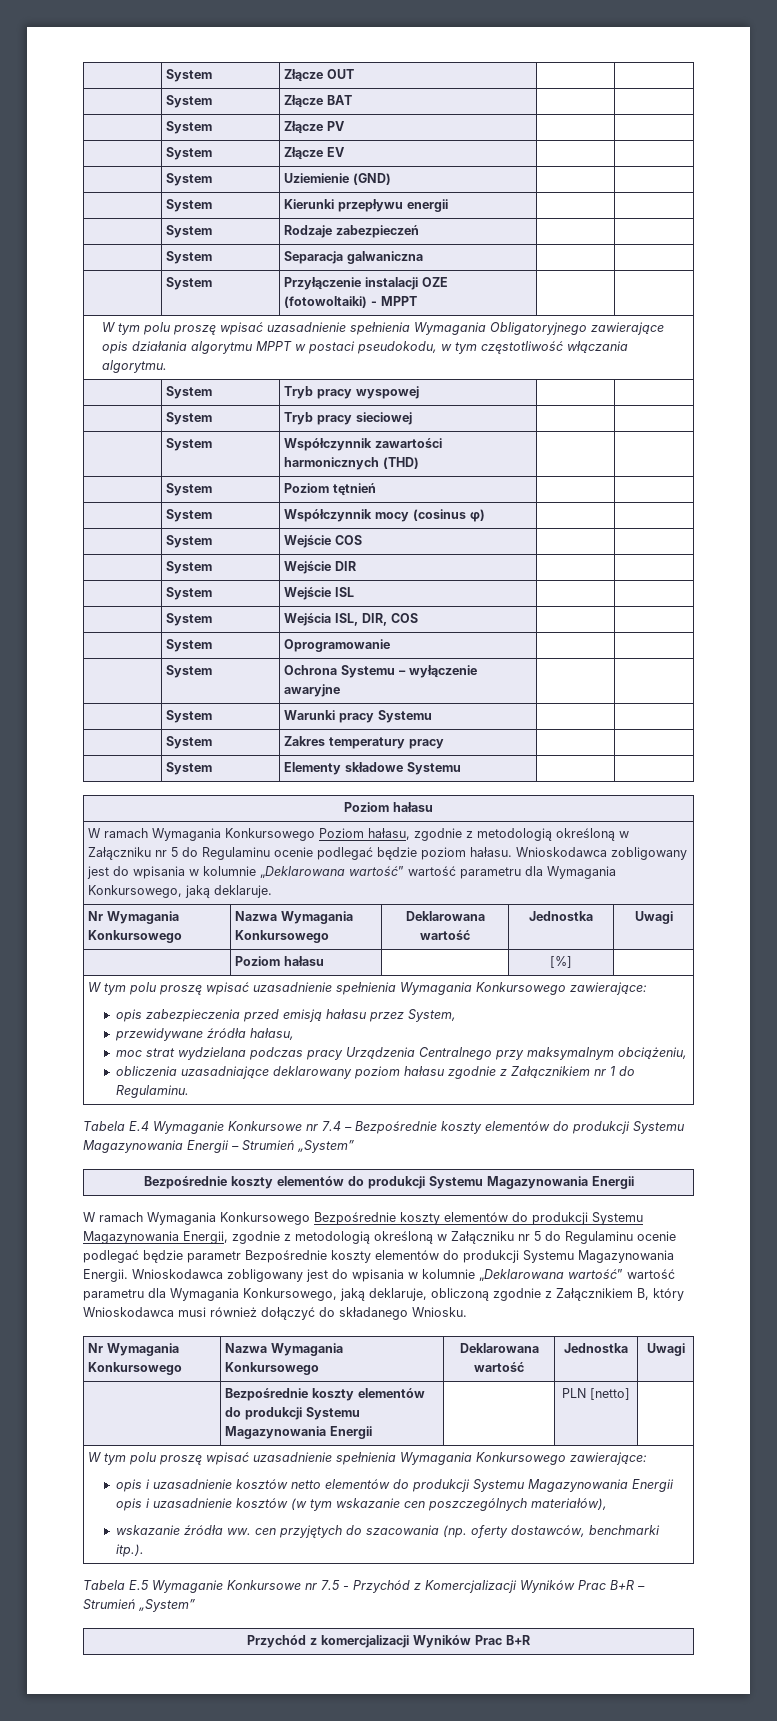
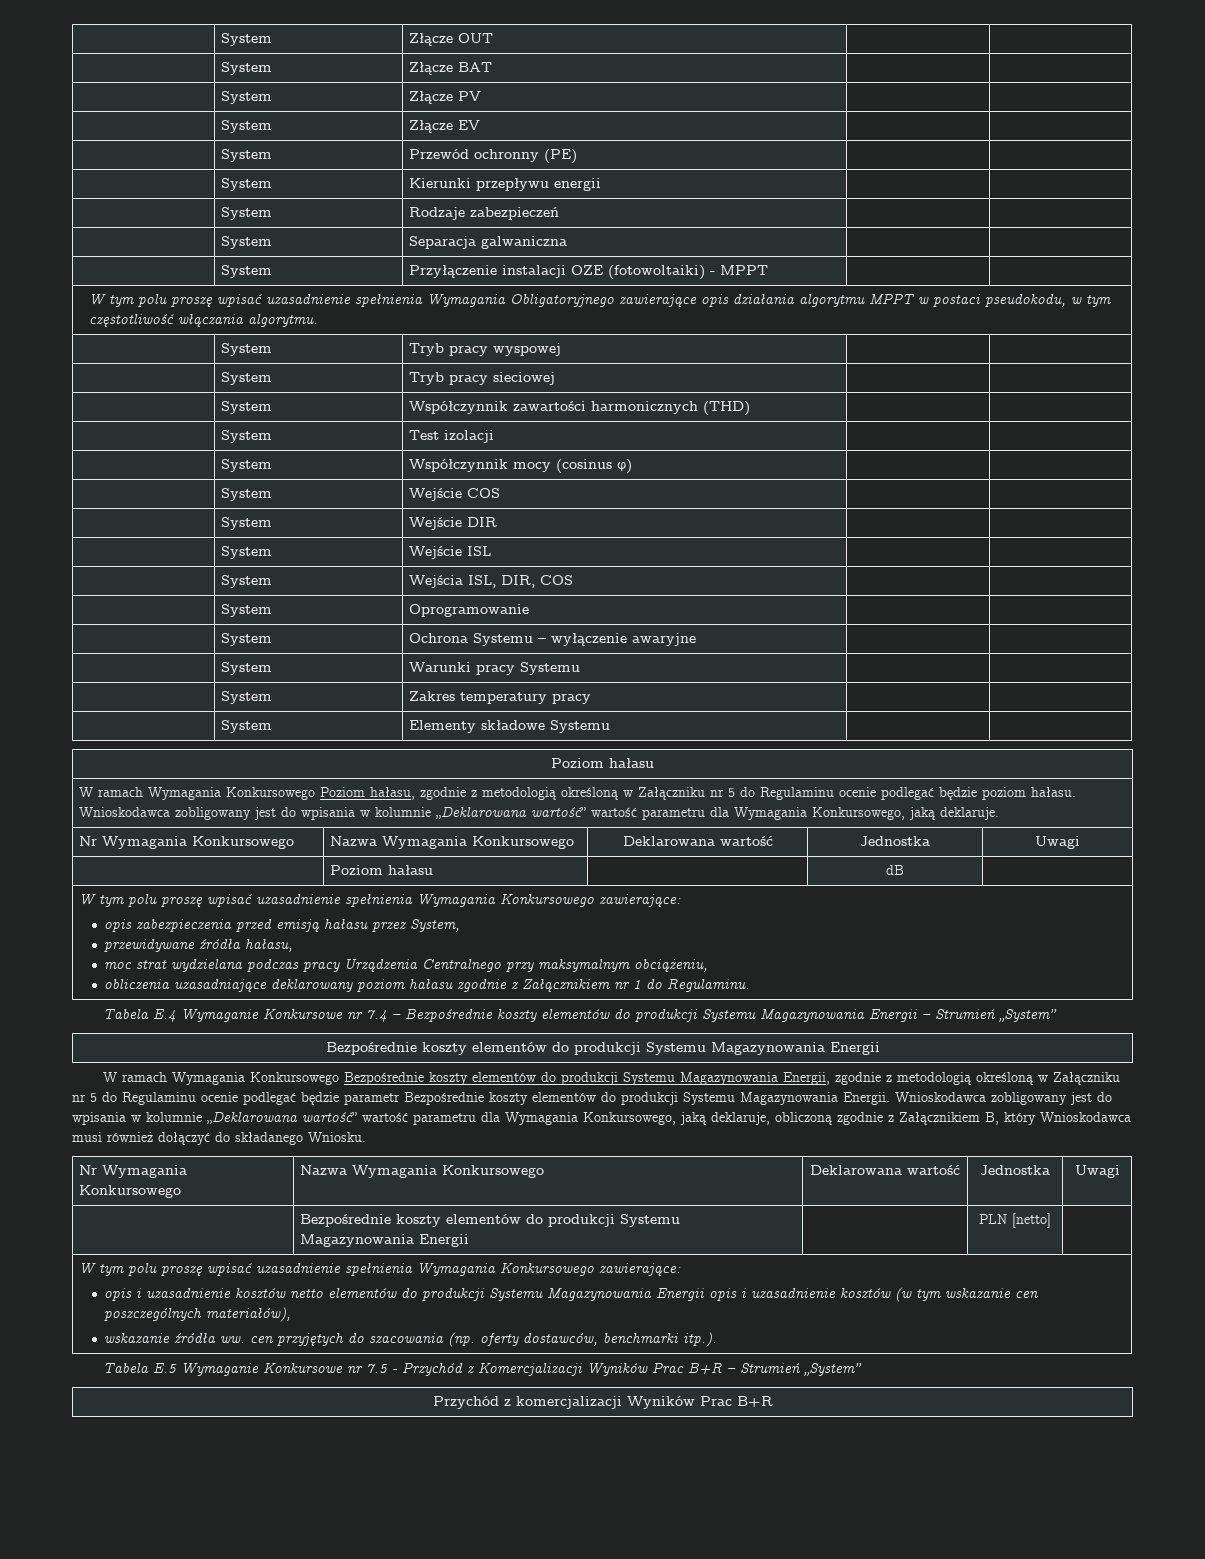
- | System | Uziemienie (GND) | |
+ | System | Przewód ochronny (PE) | |
- | System | Poziom tętnień | |
+ | System | Test izolacji | |
- | Poziom hałasu | | [%] |
+ | Poziom hałasu | | dB |

